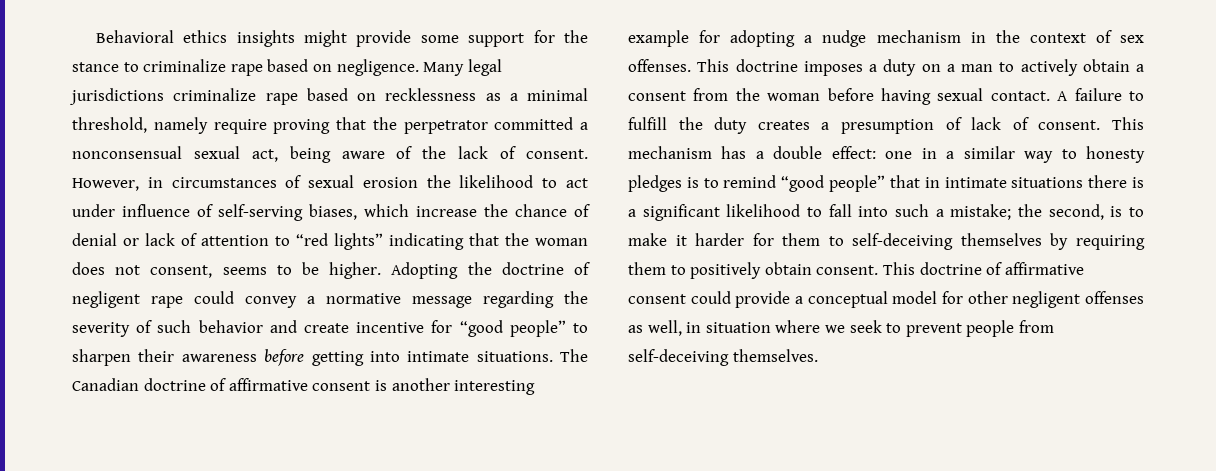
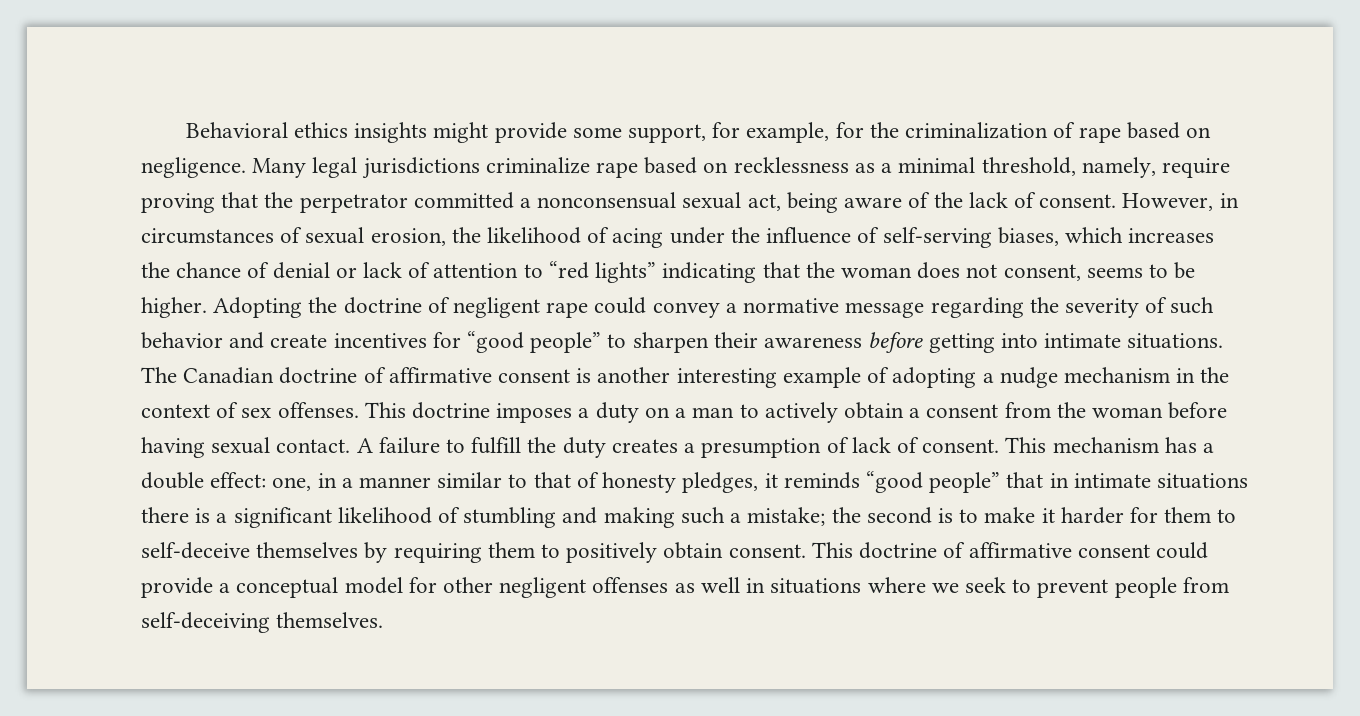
- Behavioral ethics insights might provide some support for the stance to criminalize rape based on negligence.
+ Behavioral ethics insights might provide some support, for example, for the criminalization of rape based on negligence.
- Many legal jurisdictions criminalize rape based on recklessness as a minimal threshold, namely require proving that the perpetrator committed a nonconsensual sexual act, being aware of the lack of consent.
+ Many legal jurisdictions criminalize rape based on recklessness as a minimal threshold, namely, require proving that the perpetrator committed a nonconsensual sexual act, being aware of the lack of consent.
- However, in circumstances of sexual erosion the likelihood to act under influence of self-serving biases, which increase the chance of denial or lack of attention to “red lights” indicating that the woman does not consent, seems to be higher.
+ However, in circumstances of sexual erosion, the likelihood of acing under the influence of self-serving biases, which increases the chance of denial or lack of attention to “red lights” indicating that the woman does not consent, seems to be higher.
- Adopting the doctrine of negligent rape could convey a normative message regarding the severity of such behavior and create incentive for “good people” to sharpen their awareness before getting into intimate situations.
+ Adopting the doctrine of negligent rape could convey a normative message regarding the severity of such behavior and create incentives for “good people” to sharpen their awareness before getting into intimate situations.
- The Canadian doctrine of affirmative consent is another interesting example for adopting a nudge mechanism in the context of sex offenses.
+ The Canadian doctrine of affirmative consent is another interesting example of adopting a nudge mechanism in the context of sex offenses.
- This mechanism has a double effect: one in a similar way to honesty pledges is to remind “good people” that in intimate situations there is a significant likelihood to fall into such a mistake; the second, is to make it harder for them to self-deceiving themselves by requiring them to positively obtain consent.
+ This mechanism has a double effect: one, in a manner similar to that of honesty pledges, it reminds “good people” that in intimate situations there is a significant likelihood of stumbling and making such a mistake; the second is to make it harder for them to self-deceive themselves by requiring them to positively obtain consent.
- This doctrine of affirmative consent could provide a conceptual model for other negligent offenses as well, in situation where we seek to prevent people from self-deceiving themselves.
+ This doctrine of affirmative consent could provide a conceptual model for other negligent offenses as well in situations where we seek to prevent people from self-deceiving themselves.

